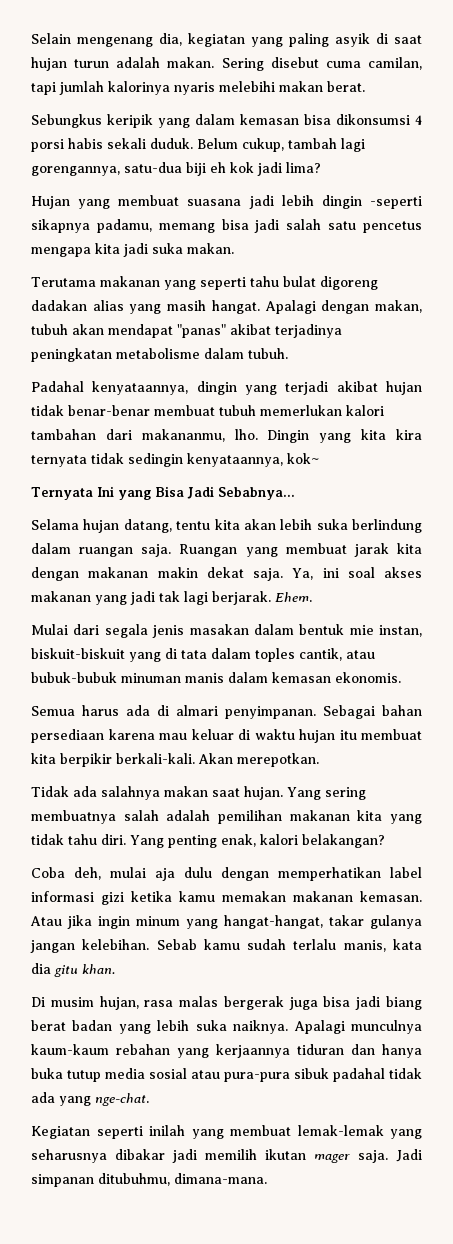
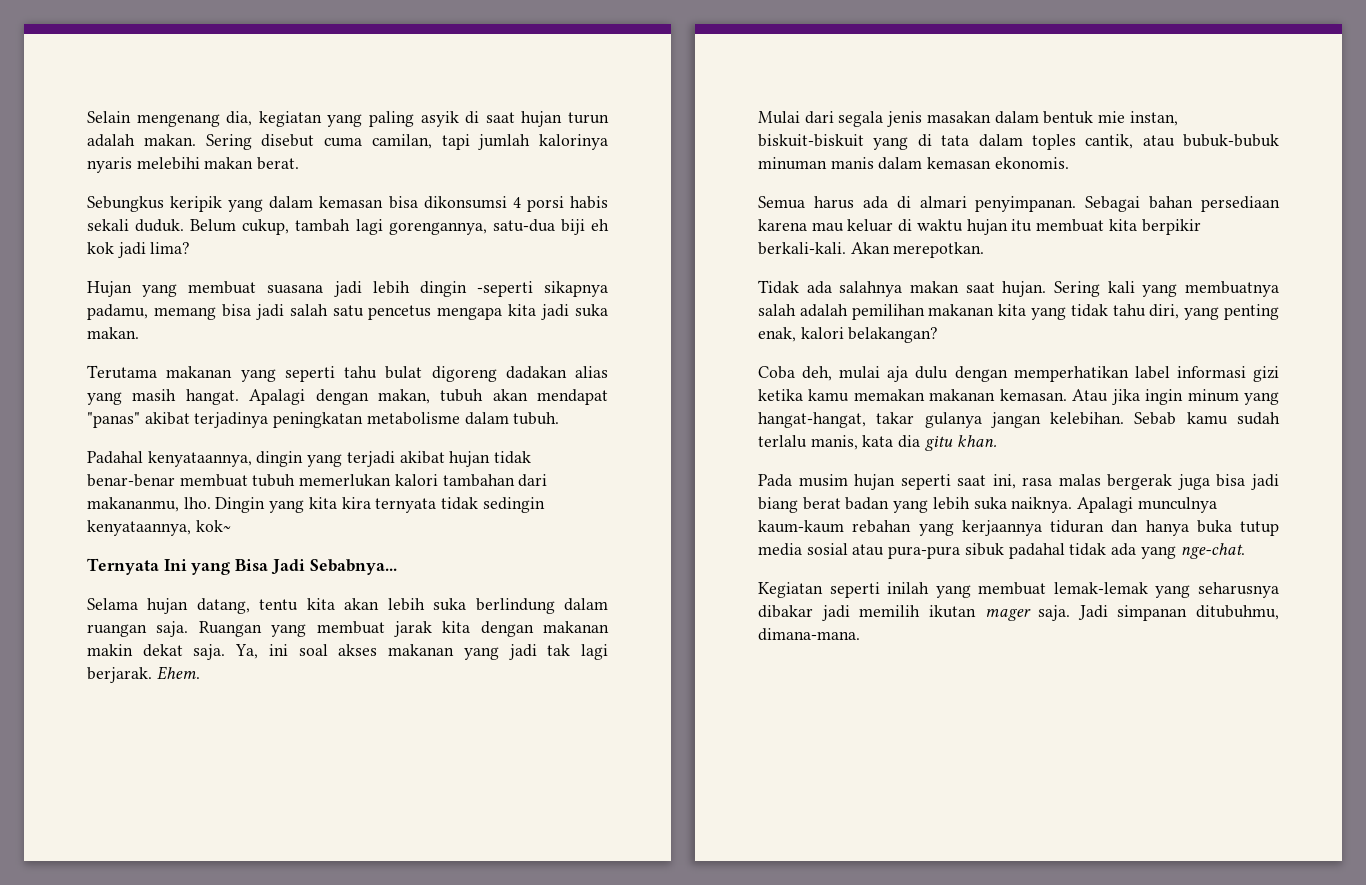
- Yang sering membuatnya salah adalah pemilihan makanan kita yang tidak tahu diri. Yang penting enak, kalori belakangan?
+ Sering kali yang membuatnya salah adalah pemilihan makanan kita yang tidak tahu diri, yang penting enak, kalori belakangan?
- Di musim hujan, rasa malas bergerak juga bisa jadi biang berat badan yang lebih suka naiknya.
+ Pada musim hujan seperti saat ini, rasa malas bergerak juga bisa jadi biang berat badan yang lebih suka naiknya.

